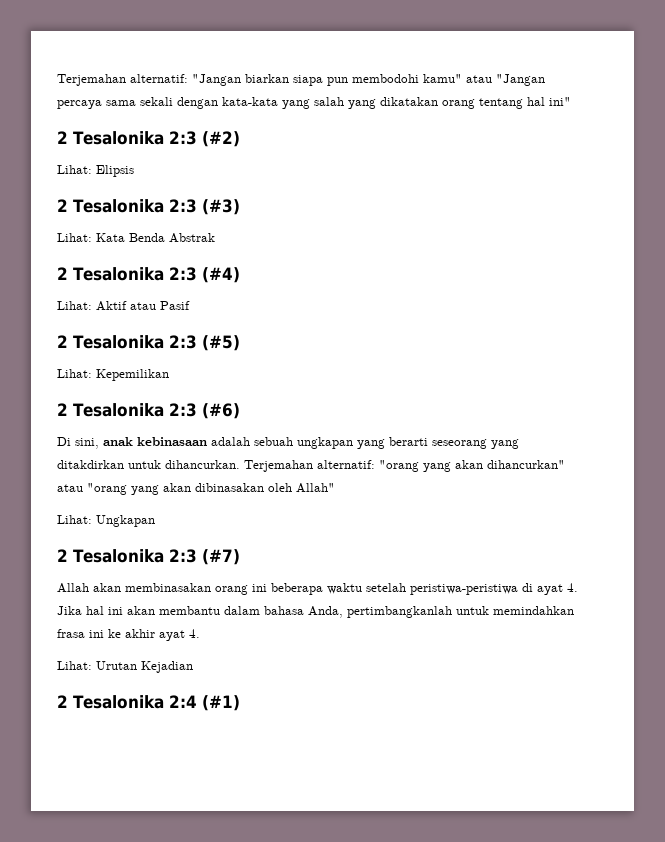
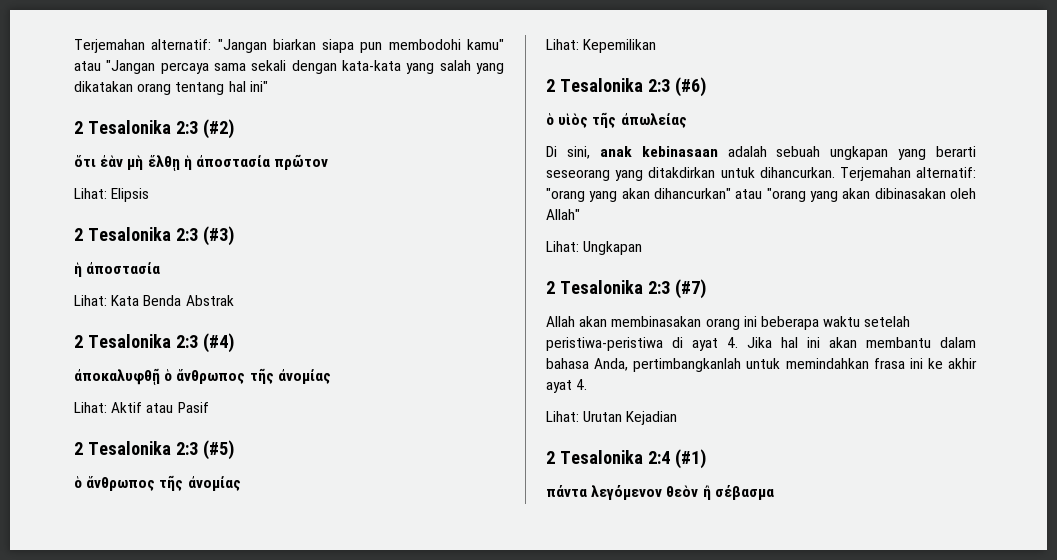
+ ὅτι ἐὰν μὴ ἔλθῃ ἡ ἀποστασία πρῶτον
  2 Tesalonika 2:3 (#3)
+ ἡ ἀποστασία
+ ἀποκαλυφθῇ ὁ ἄνθρωπος τῆς ἀνομίας
  2 Tesalonika 2:3 (#5)
+ ὁ ἄνθρωπος τῆς ἀνομίας
+ ὁ υἱὸς τῆς ἀπωλείας
+ πάντα λεγόμενον θεὸν ἢ σέβασμα

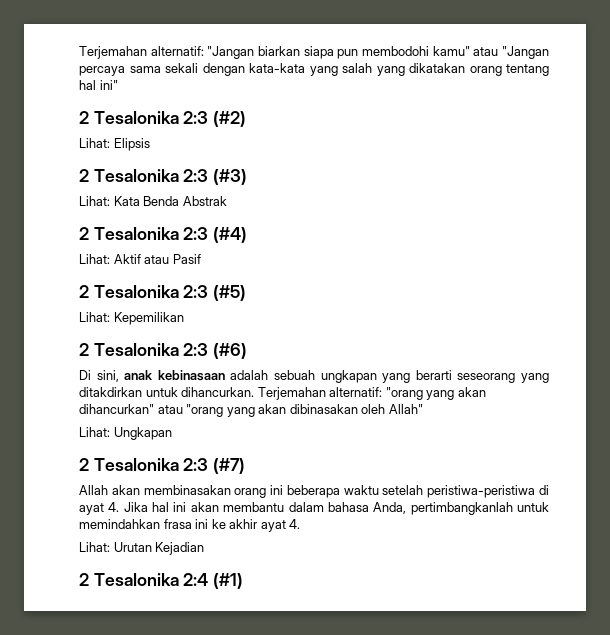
- ὅτι ἐὰν μὴ ἔλθῃ ἡ ἀποστασία πρῶτον
  2 Tesalonika 2:3 (#3)
- ἡ ἀποστασία
- ἀποκαλυφθῇ ὁ ἄνθρωπος τῆς ἀνομίας
  2 Tesalonika 2:3 (#5)
- ὁ ἄνθρωπος τῆς ἀνομίας
- ὁ υἱὸς τῆς ἀπωλείας
- πάντα λεγόμενον θεὸν ἢ σέβασμα

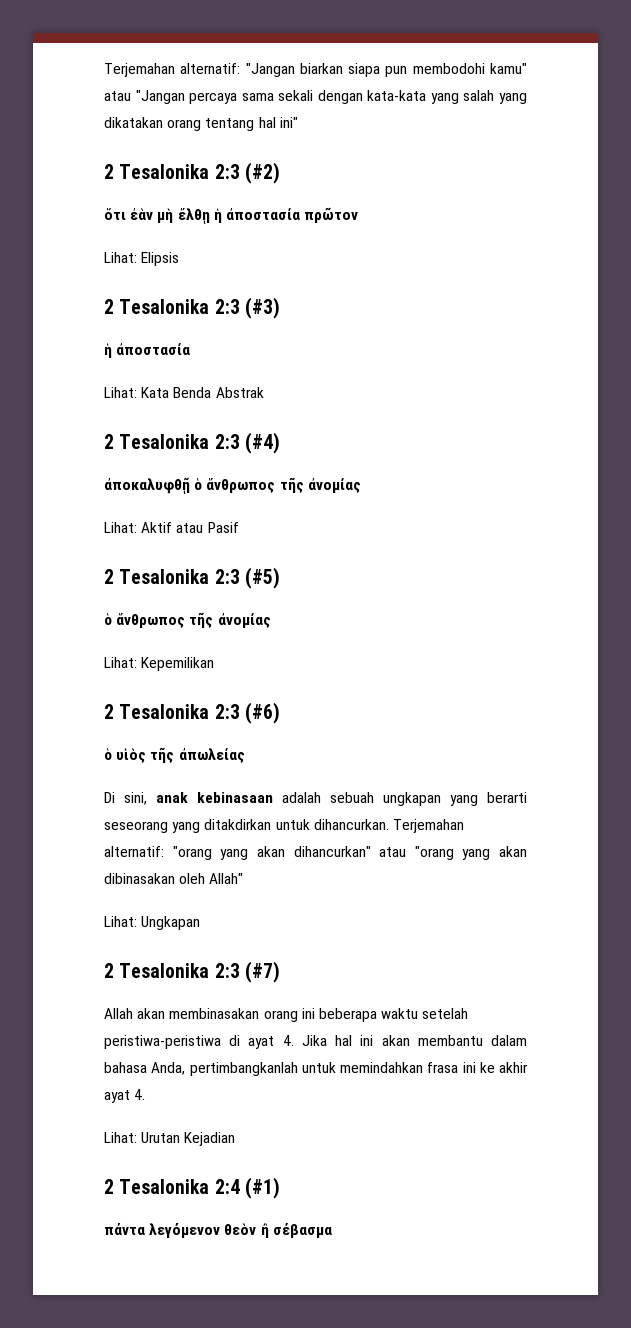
+ ὅτι ἐὰν μὴ ἔλθῃ ἡ ἀποστασία πρῶτον
  2 Tesalonika 2:3 (#3)
+ ἡ ἀποστασία
+ ἀποκαλυφθῇ ὁ ἄνθρωπος τῆς ἀνομίας
  2 Tesalonika 2:3 (#5)
+ ὁ ἄνθρωπος τῆς ἀνομίας
+ ὁ υἱὸς τῆς ἀπωλείας
+ πάντα λεγόμενον θεὸν ἢ σέβασμα

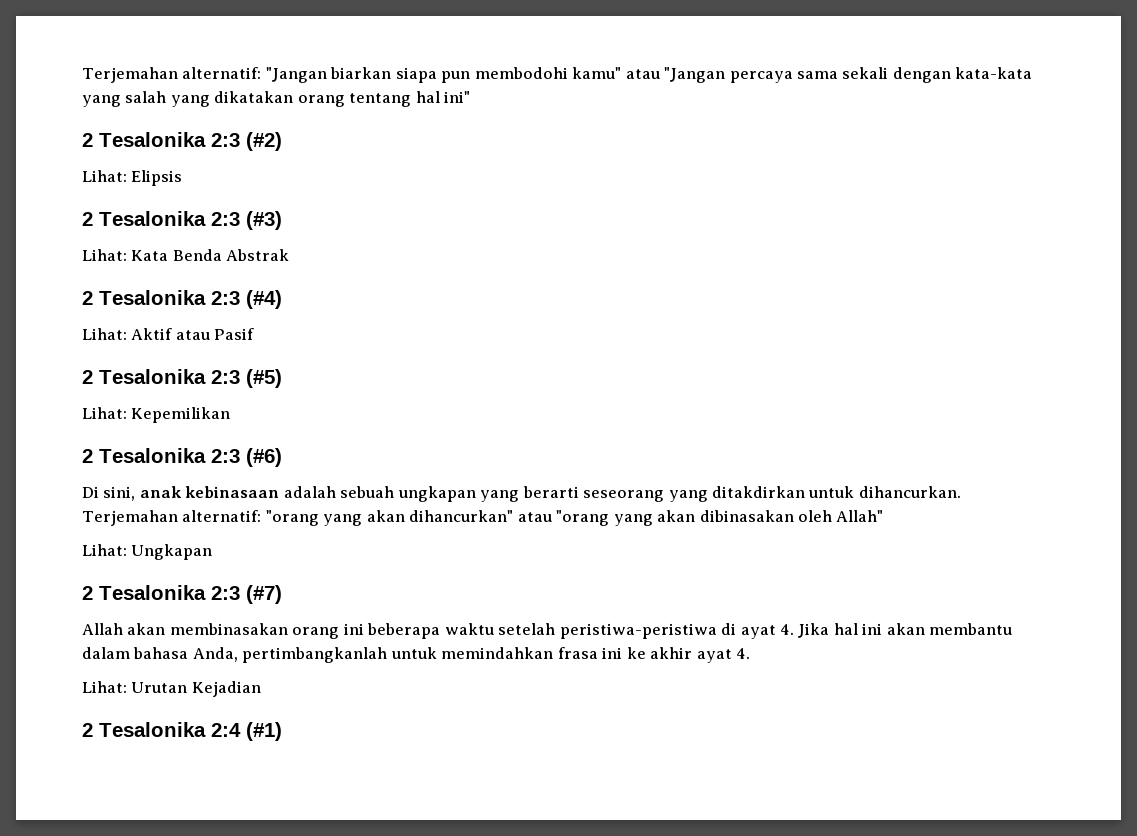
- ὅτι ἐὰν μὴ ἔλθῃ ἡ ἀποστασία πρῶτον
  2 Tesalonika 2:3 (#3)
- ἡ ἀποστασία
- ἀποκαλυφθῇ ὁ ἄνθρωπος τῆς ἀνομίας
  2 Tesalonika 2:3 (#5)
- ὁ ἄνθρωπος τῆς ἀνομίας
- ὁ υἱὸς τῆς ἀπωλείας
- πάντα λεγόμενον θεὸν ἢ σέβασμα

